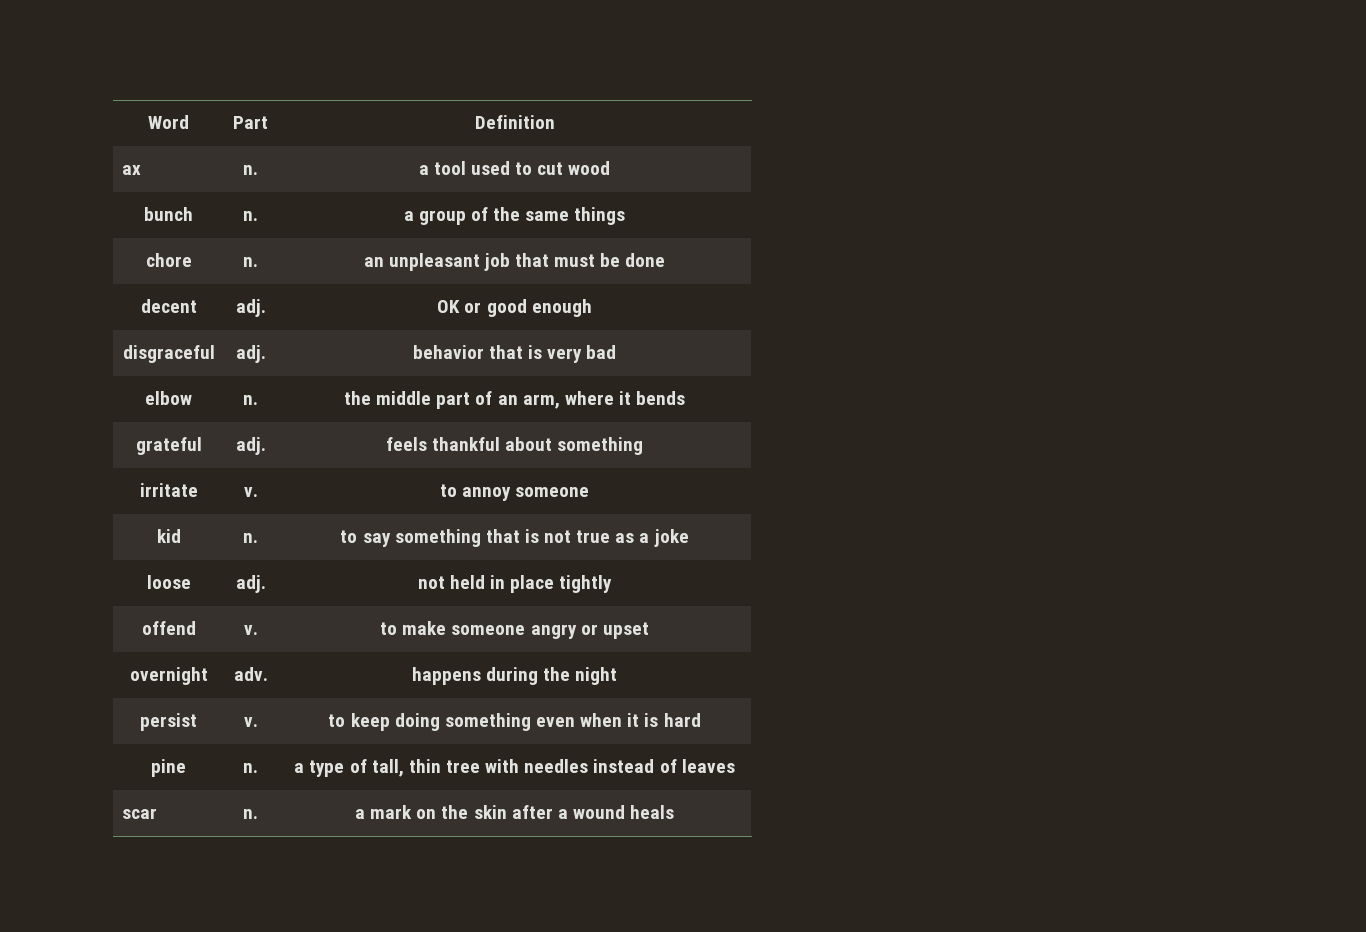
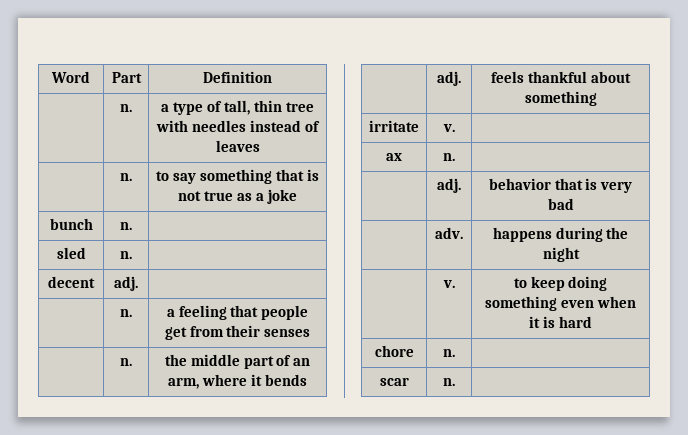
- ax | n. | a tool used to cut wood
- bunch | n. | a group of the same things
- chore | n. | an unpleasant job that must be done
- decent | adj. | OK or good enough
- disgraceful | adj. | behavior that is very bad
- elbow | n. | the middle part of an arm, where it bends
- grateful | adj. | feels thankful about something
- irritate | v. | to annoy someone
- kid | n. | to say something that is not true as a joke
- loose | adj. | not held in place tightly
- offend | v. | to make someone angry or upset
- overnight | adv. | happens during the night
- persist | v. | to keep doing something even when it is hard
- pine | n. | a type of tall, thin tree with needles instead of leaves
+ | n. | a type of tall, thin tree with needles instead of leaves
- scar | n. | a mark on the skin after a wound heals
+ | n. | to say something that is not true as a joke
+ bunch | n. |
+ sled | n. |
+ decent | adj. |
+ | n. | a feeling that people get from their senses
+ | n. | the middle part of an arm, where it bends
+ | adj. | feels thankful about something
+ irritate | v. |
+ ax | n. |
+ | adj. | behavior that is very bad
+ | adv. | happens during the night
+ | v. | to keep doing something even when it is hard
+ chore | n. |
+ scar | n. |

